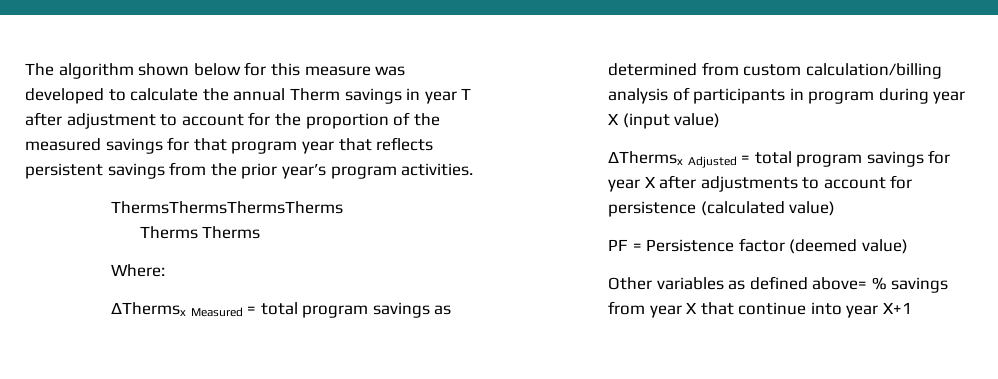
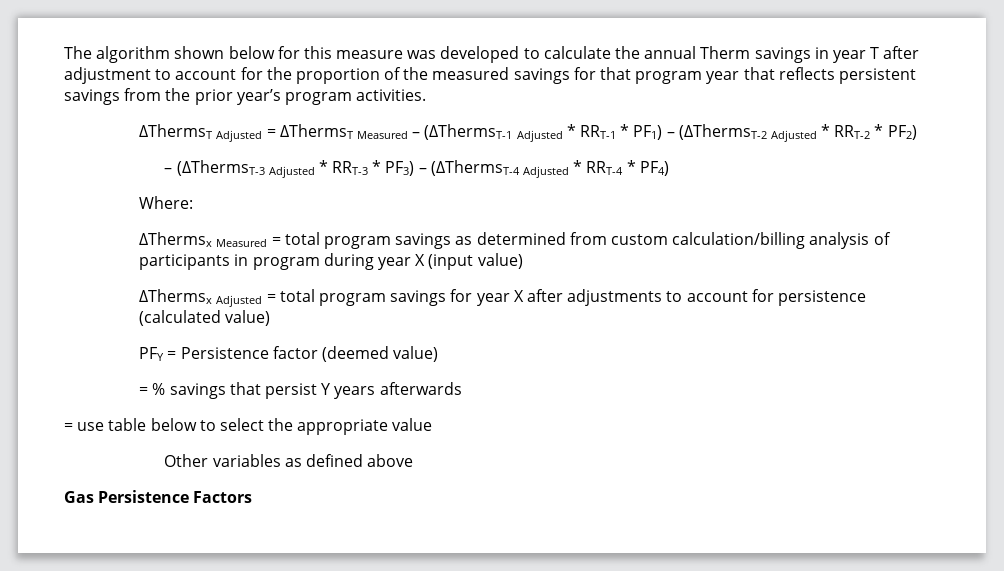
- ThermsThermsThermsTherms
- Therms Therms
+ ΔThermsT Adjusted = ΔThermsT Measured – (ΔThermsT-1 Adjusted * RRT-1 * PF1) – (ΔThermsT-2 Adjusted * RRT-2 * PF2)
+ – (ΔThermsT-3 Adjusted * RRT-3 * PF3) – (ΔThermsT-4 Adjusted * RRT-4 * PF4)
- PF = Persistence factor (deemed value)
+ PFY = Persistence factor (deemed value)
- Other variables as defined above= % savings from year X that continue into year X+1
+ = % savings that persist Y years afterwards
+ = use table below to select the appropriate value
+ Other variables as defined above
+ Gas Persistence Factors

